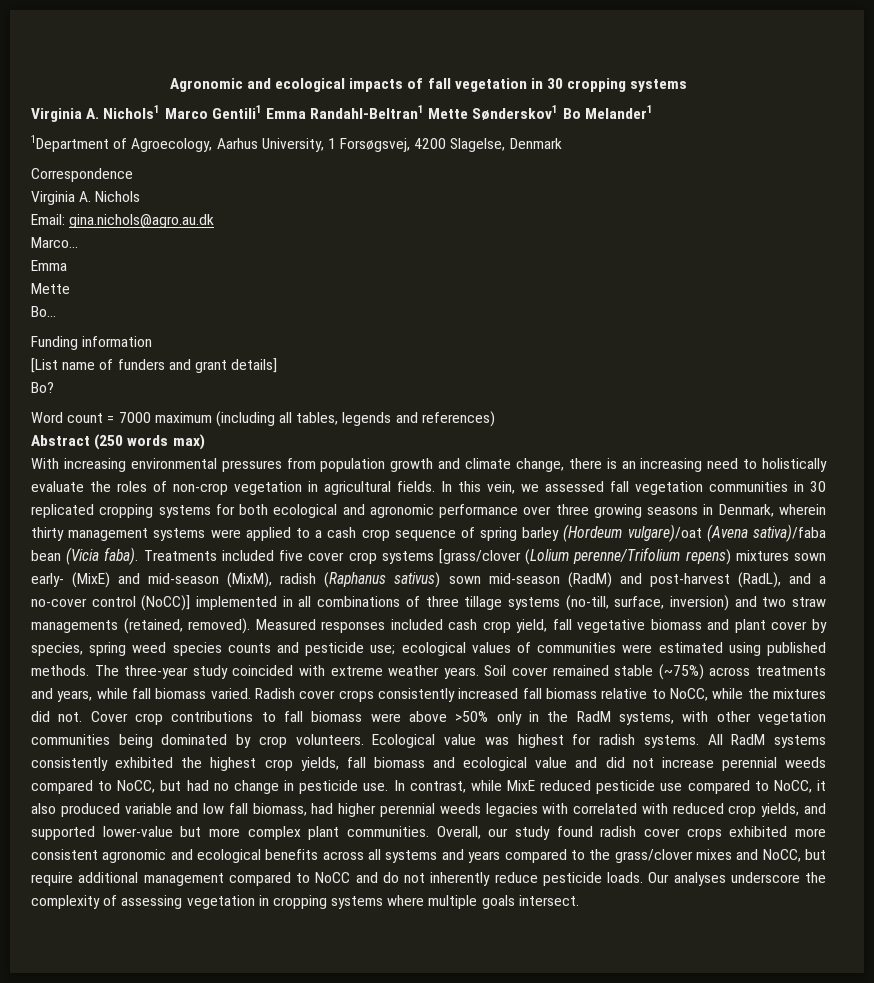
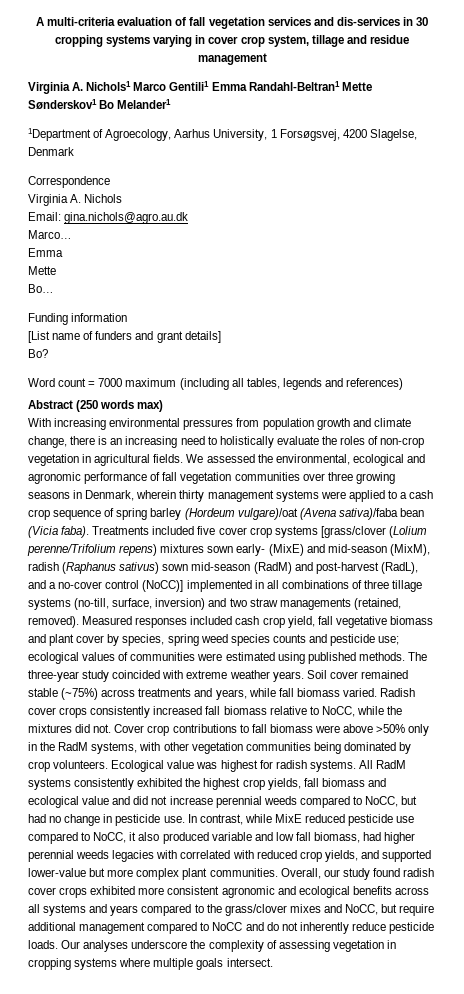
- Agronomic and ecological impacts of fall vegetation in 30 cropping systems
+ A multi-criteria evaluation of fall vegetation services and dis-services in 30 cropping systems varying in cover crop system, tillage and residue management
- In this vein, we assessed fall vegetation communities in 30 replicated cropping systems for both ecological and agronomic performance over three growing seasons in Denmark, wherein thirty management systems were applied to a cash crop sequence of spring barley (Hordeum vulgare)/oat (Avena sativa)/faba bean (Vicia faba).
+ We assessed the environmental, ecological and agronomic performance of fall vegetation communities over three growing seasons in Denmark, wherein thirty management systems were applied to a cash crop sequence of spring barley (Hordeum vulgare)/oat (Avena sativa)/faba bean (Vicia faba).

